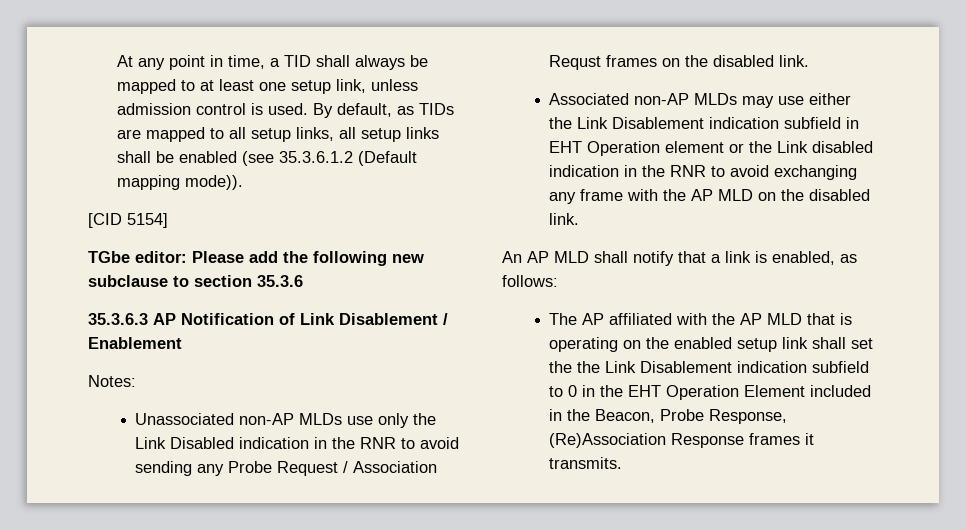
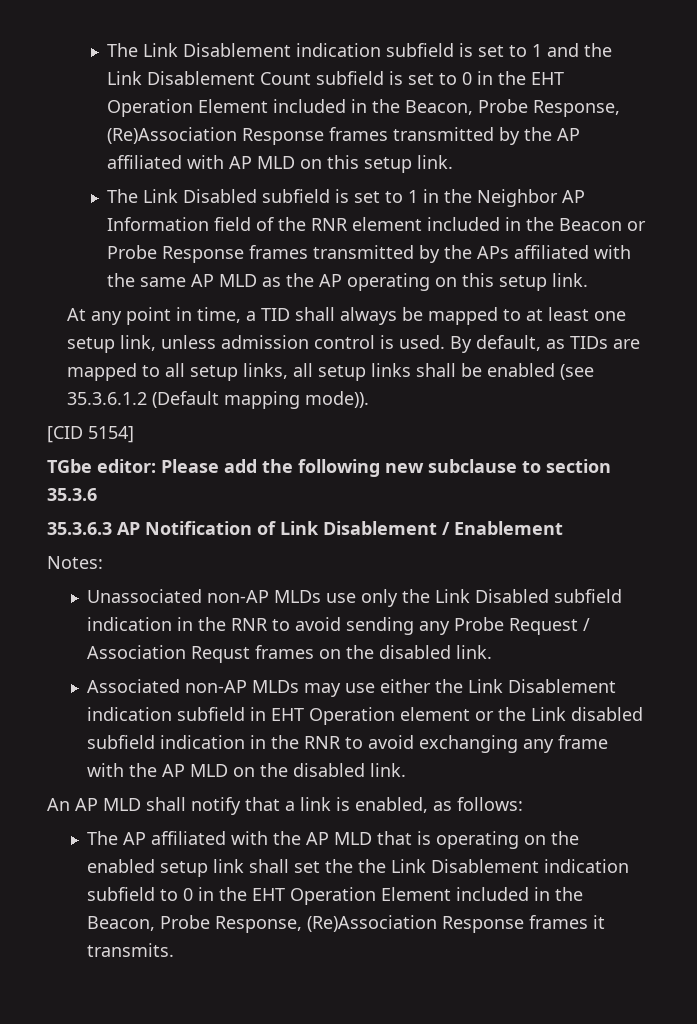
+ The Link Disablement indication subfield is set to 1 and the Link Disablement Count subfield is set to 0 in the EHT Operation Element included in the Beacon, Probe Response, (Re)Association Response frames transmitted by the AP affiliated with AP MLD on this setup link.
+ The Link Disabled subfield is set to 1 in the Neighbor AP Information field of the RNR element included in the Beacon or Probe Response frames transmitted by the APs affiliated with the same AP MLD as the AP operating on this setup link.
- Unassociated non-AP MLDs use only the Link Disabled indication in the RNR to avoid sending any Probe Request / Association Requst frames on the disabled link.
+ Unassociated non-AP MLDs use only the Link Disabled subfield indication in the RNR to avoid sending any Probe Request / Association Requst frames on the disabled link.
- Associated non-AP MLDs may use either the Link Disablement indication subfield in EHT Operation element or the Link disabled indication in the RNR to avoid exchanging any frame with the AP MLD on the disabled link.
+ Associated non-AP MLDs may use either the Link Disablement indication subfield in EHT Operation element or the Link disabled subfield indication in the RNR to avoid exchanging any frame with the AP MLD on the disabled link.

